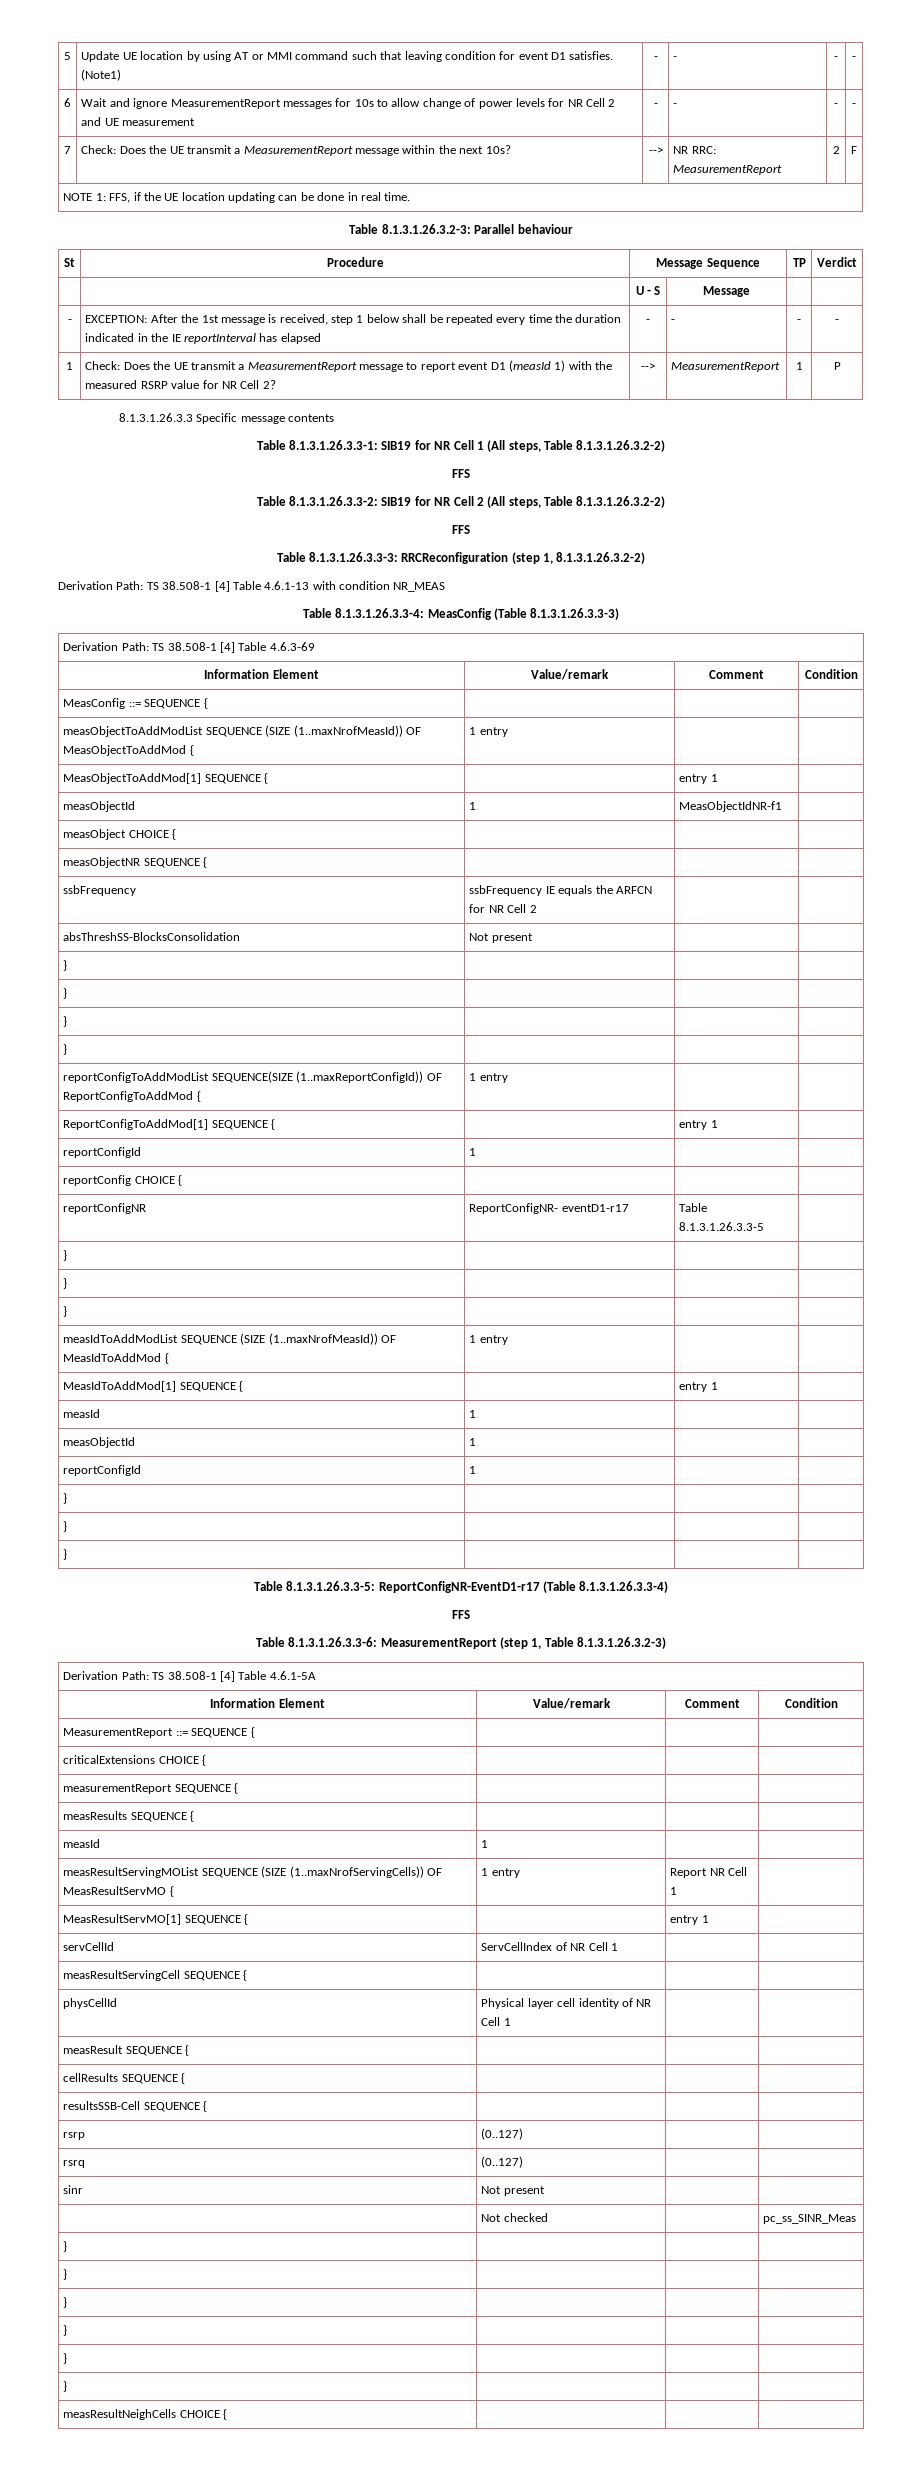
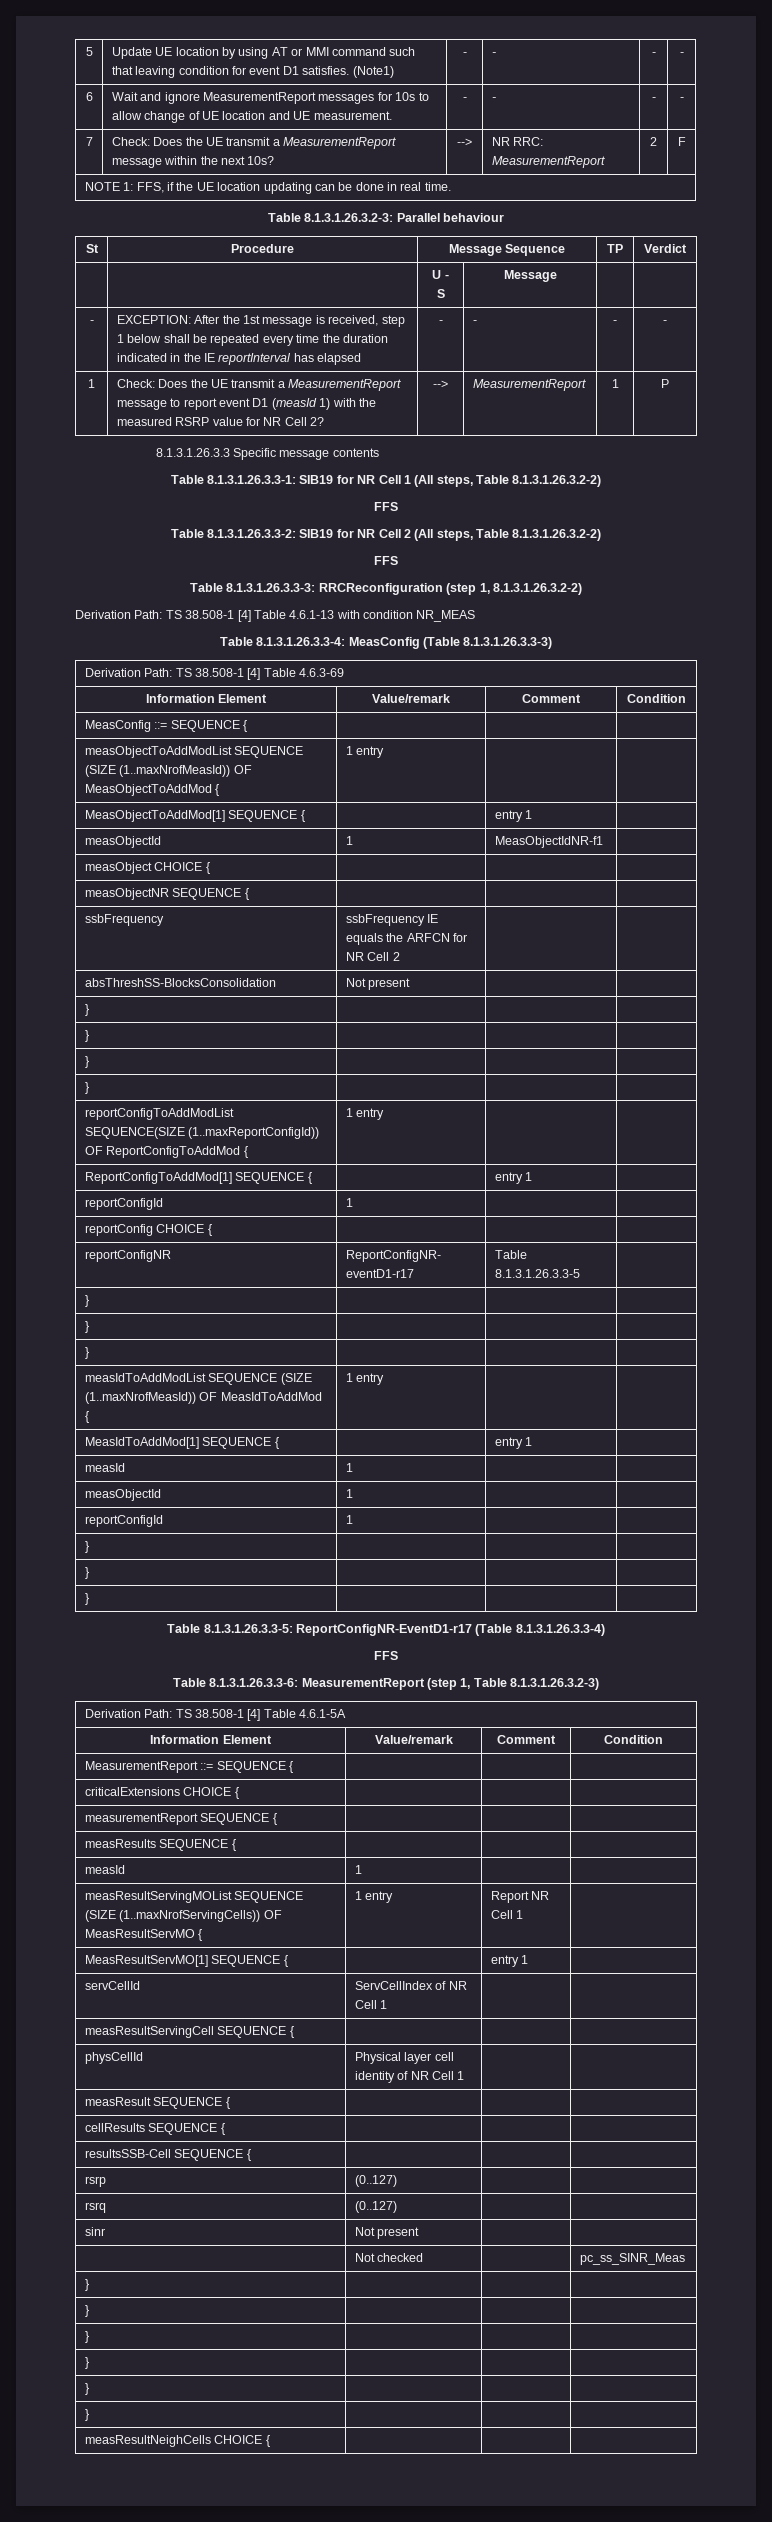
- 6 | Wait and ignore MeasurementReport messages for 10s to allow change of power levels for NR Cell 2 and UE measurement | - | - | - | -
+ 6 | Wait and ignore MeasurementReport messages for 10s to allow change of UE location and UE measurement. | - | - | - | -

